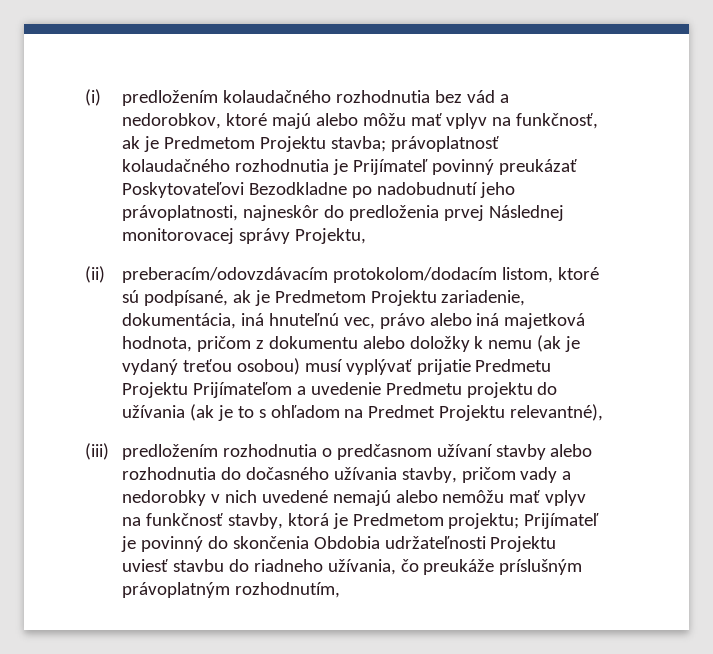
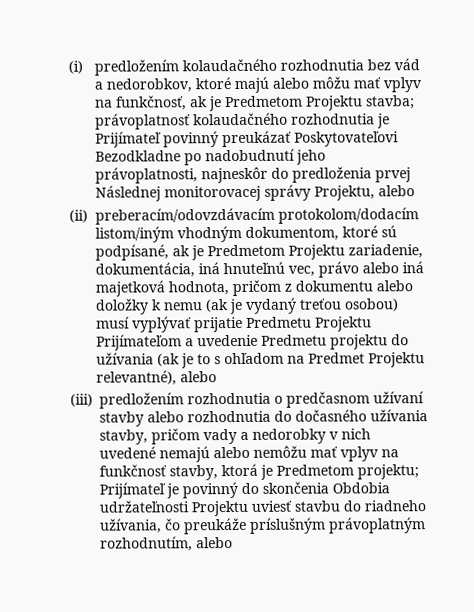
- (i) predložením kolaudačného rozhodnutia bez vád a nedorobkov, ktoré majú alebo môžu mať vplyv na funkčnosť, ak je Predmetom Projektu stavba; právoplatnosť kolaudačného rozhodnutia je Prijímateľ povinný preukázať Poskytovateľovi Bezodkladne po nadobudnutí jeho právoplatnosti, najneskôr do predloženia prvej Následnej monitorovacej správy Projektu,
+ (i) predložením kolaudačného rozhodnutia bez vád a nedorobkov, ktoré majú alebo môžu mať vplyv na funkčnosť, ak je Predmetom Projektu stavba; právoplatnosť kolaudačného rozhodnutia je Prijímateľ povinný preukázať Poskytovateľovi Bezodkladne po nadobudnutí jeho právoplatnosti, najneskôr do predloženia prvej Následnej monitorovacej správy Projektu, alebo
- (ii) preberacím/odovzdávacím protokolom/dodacím listom, ktoré sú podpísané, ak je Predmetom Projektu zariadenie, dokumentácia, iná hnuteľnú vec, právo alebo iná majetková hodnota, pričom z dokumentu alebo doložky k nemu (ak je vydaný treťou osobou) musí vyplývať prijatie Predmetu Projektu Prijímateľom a uvedenie Predmetu projektu do užívania (ak je to s ohľadom na Predmet Projektu relevantné),
+ (ii) preberacím/odovzdávacím protokolom/dodacím listom/iným vhodným dokumentom, ktoré sú podpísané, ak je Predmetom Projektu zariadenie, dokumentácia, iná hnuteľnú vec, právo alebo iná majetková hodnota, pričom z dokumentu alebo doložky k nemu (ak je vydaný treťou osobou) musí vyplývať prijatie Predmetu Projektu Prijímateľom a uvedenie Predmetu projektu do užívania (ak je to s ohľadom na Predmet Projektu relevantné), alebo
- (iii) predložením rozhodnutia o predčasnom užívaní stavby alebo rozhodnutia do dočasného užívania stavby, pričom vady a nedorobky v nich uvedené nemajú alebo nemôžu mať vplyv na funkčnosť stavby, ktorá je Predmetom projektu; Prijímateľ je povinný do skončenia Obdobia udržateľnosti Projektu uviesť stavbu do riadneho užívania, čo preukáže príslušným právoplatným rozhodnutím,
+ (iii) predložením rozhodnutia o predčasnom užívaní stavby alebo rozhodnutia do dočasného užívania stavby, pričom vady a nedorobky v nich uvedené nemajú alebo nemôžu mať vplyv na funkčnosť stavby, ktorá je Predmetom projektu; Prijímateľ je povinný do skončenia Obdobia udržateľnosti Projektu uviesť stavbu do riadneho užívania, čo preukáže príslušným právoplatným rozhodnutím, alebo

